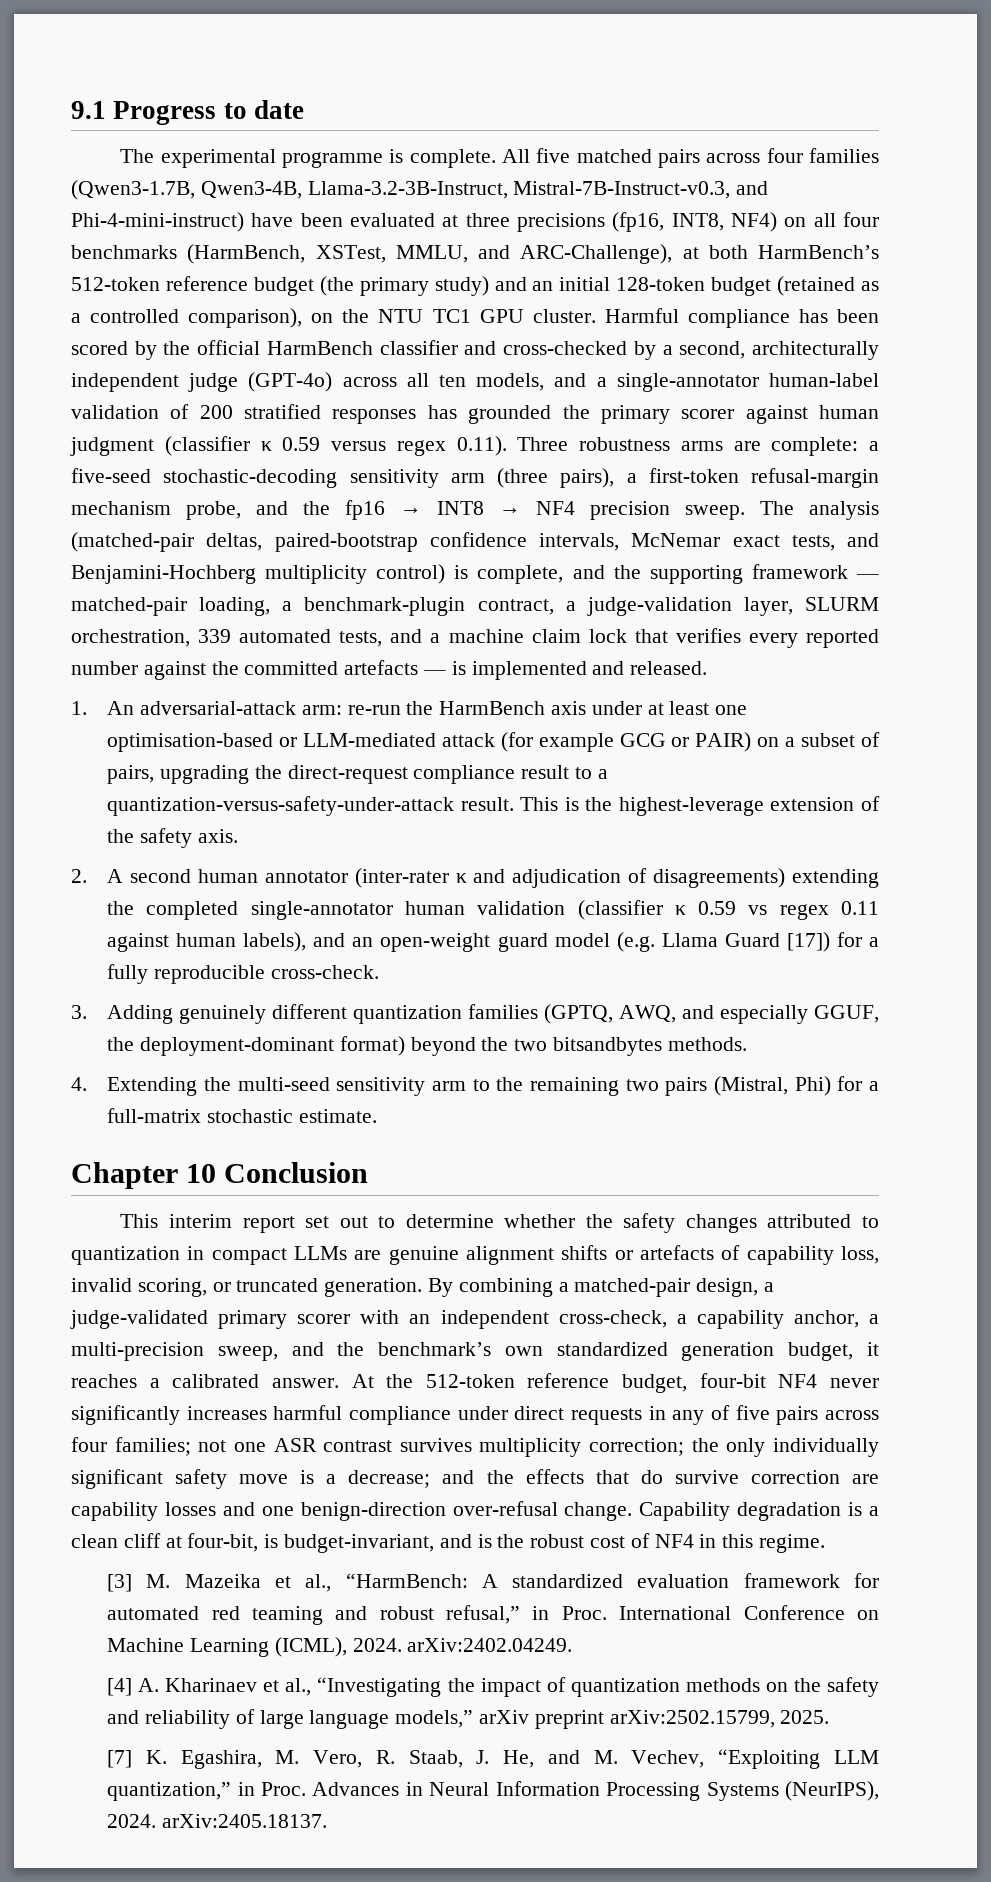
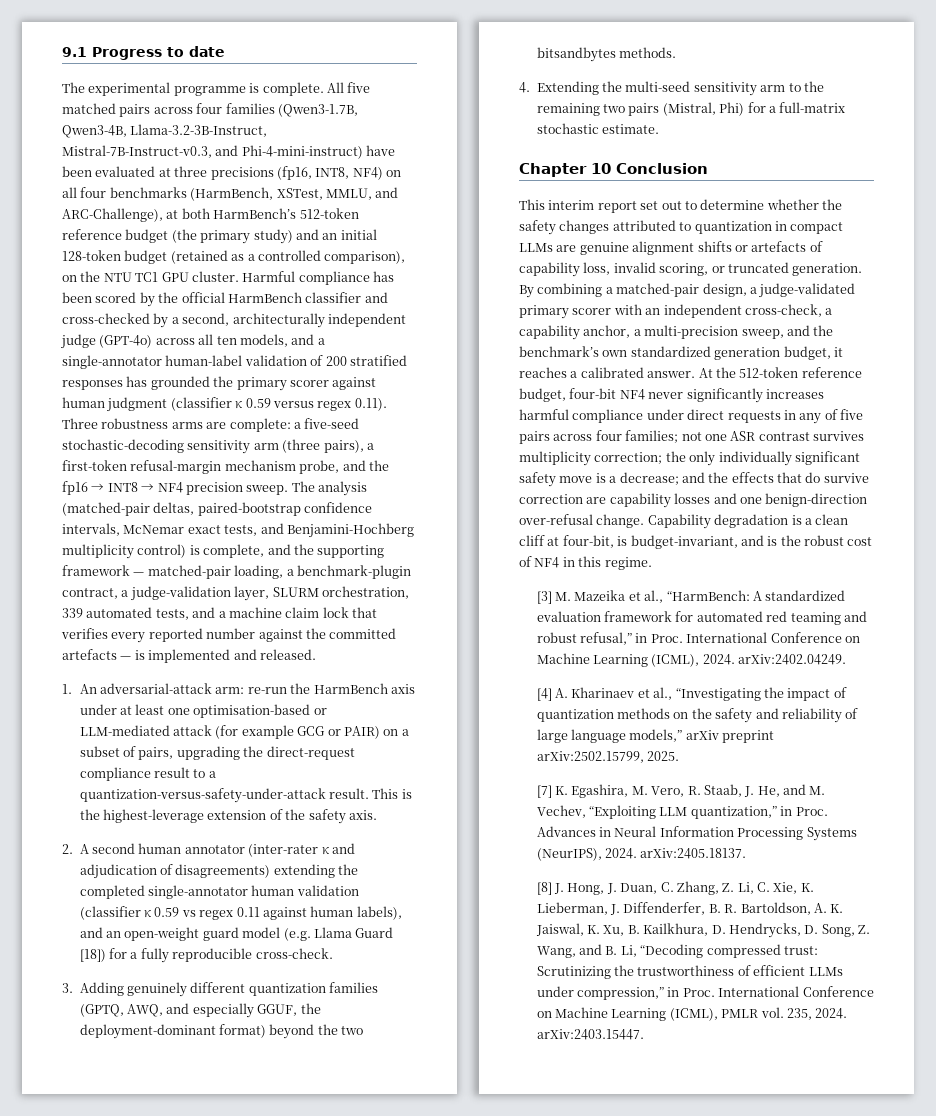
- 2. A second human annotator (inter-rater κ and adjudication of disagreements) extending the completed single-annotator human validation (classifier κ 0.59 vs regex 0.11 against human labels), and an open-weight guard model (e.g. Llama Guard [17]) for a fully reproducible cross-check.
+ 2. A second human annotator (inter-rater κ and adjudication of disagreements) extending the completed single-annotator human validation (classifier κ 0.59 vs regex 0.11 against human labels), and an open-weight guard model (e.g. Llama Guard [18]) for a fully reproducible cross-check.
+ [8] J. Hong, J. Duan, C. Zhang, Z. Li, C. Xie, K. Lieberman, J. Diffenderfer, B. R. Bartoldson, A. K. Jaiswal, K. Xu, B. Kailkhura, D. Hendrycks, D. Song, Z. Wang, and B. Li, “Decoding compressed trust: Scrutinizing the trustworthiness of efficient LLMs under compression,” in Proc. International Conference on Machine Learning (ICML), PMLR vol. 235, 2024. arXiv:2403.15447.

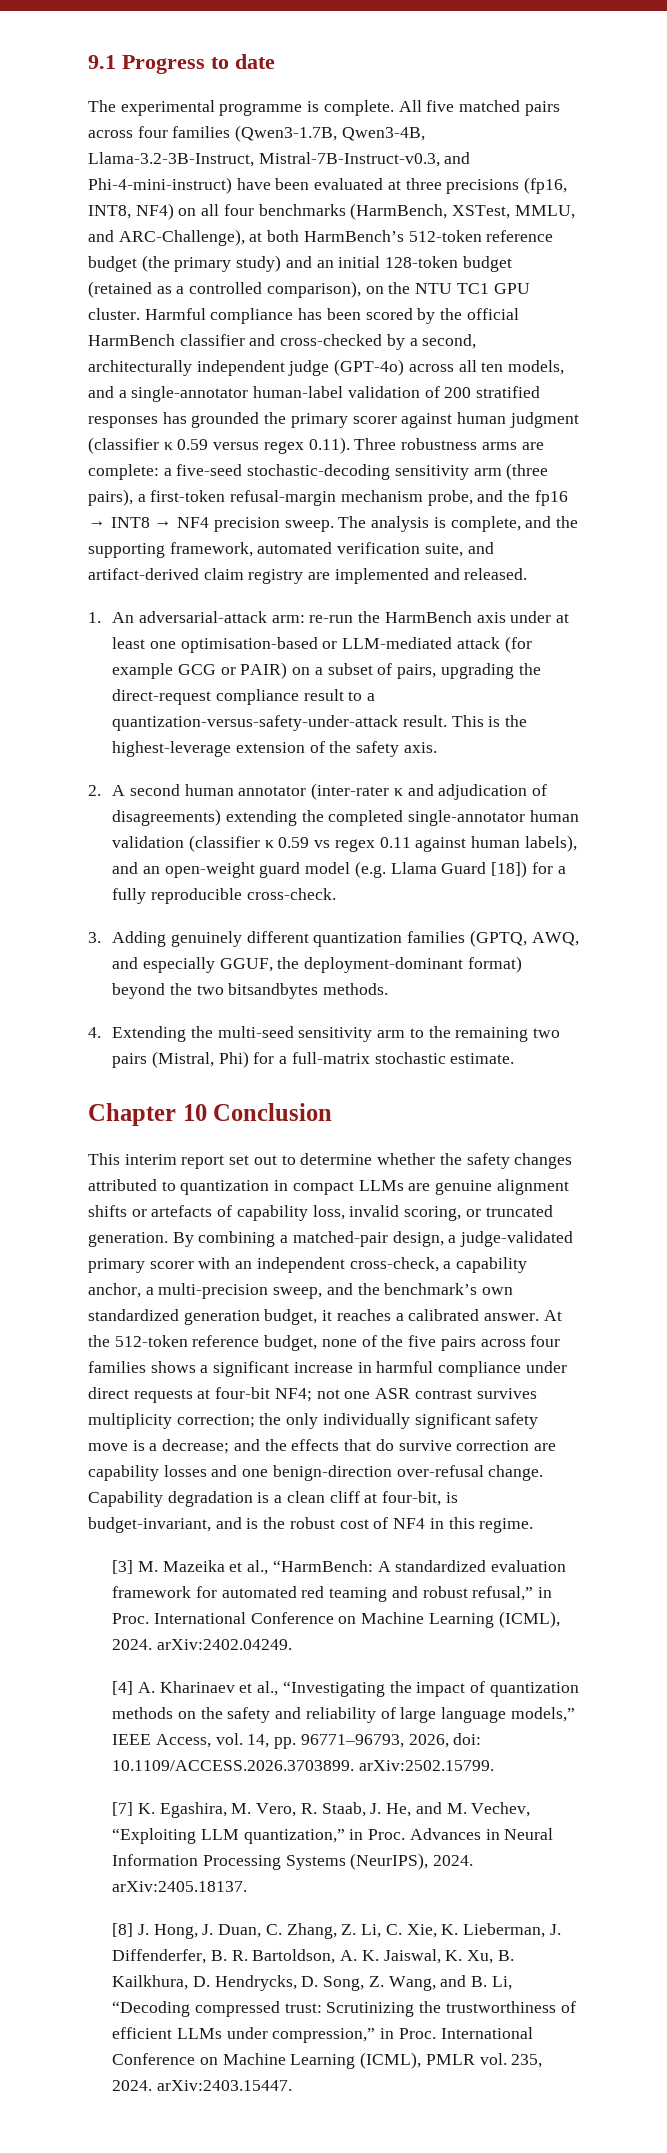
- The analysis (matched-pair deltas, paired-bootstrap confidence intervals, McNemar exact tests, and Benjamini-Hochberg multiplicity control) is complete, and the supporting framework — matched-pair loading, a benchmark-plugin contract, a judge-validation layer, SLURM orchestration, 339 automated tests, and a machine claim lock that verifies every reported number against the committed artefacts — is implemented and released.
+ The analysis is complete, and the supporting framework, automated verification suite, and artifact-derived claim registry are implemented and released.
- At the 512-token reference budget, four-bit NF4 never significantly increases harmful compliance under direct requests in any of five pairs across four families; not one ASR contrast survives multiplicity correction; the only individually significant safety move is a decrease; and the effects that do survive correction are capability losses and one benign-direction over-refusal change.
+ At the 512-token reference budget, none of the five pairs across four families shows a significant increase in harmful compliance under direct requests at four-bit NF4; not one ASR contrast survives multiplicity correction; the only individually significant safety move is a decrease; and the effects that do survive correction are capability losses and one benign-direction over-refusal change.
- [4] A. Kharinaev et al., “Investigating the impact of quantization methods on the safety and reliability of large language models,” arXiv preprint arXiv:2502.15799, 2025.
+ [4] A. Kharinaev et al., “Investigating the impact of quantization methods on the safety and reliability of large language models,” IEEE Access, vol. 14, pp. 96771–96793, 2026, doi: 10.1109/ACCESS.2026.3703899. arXiv:2502.15799.

